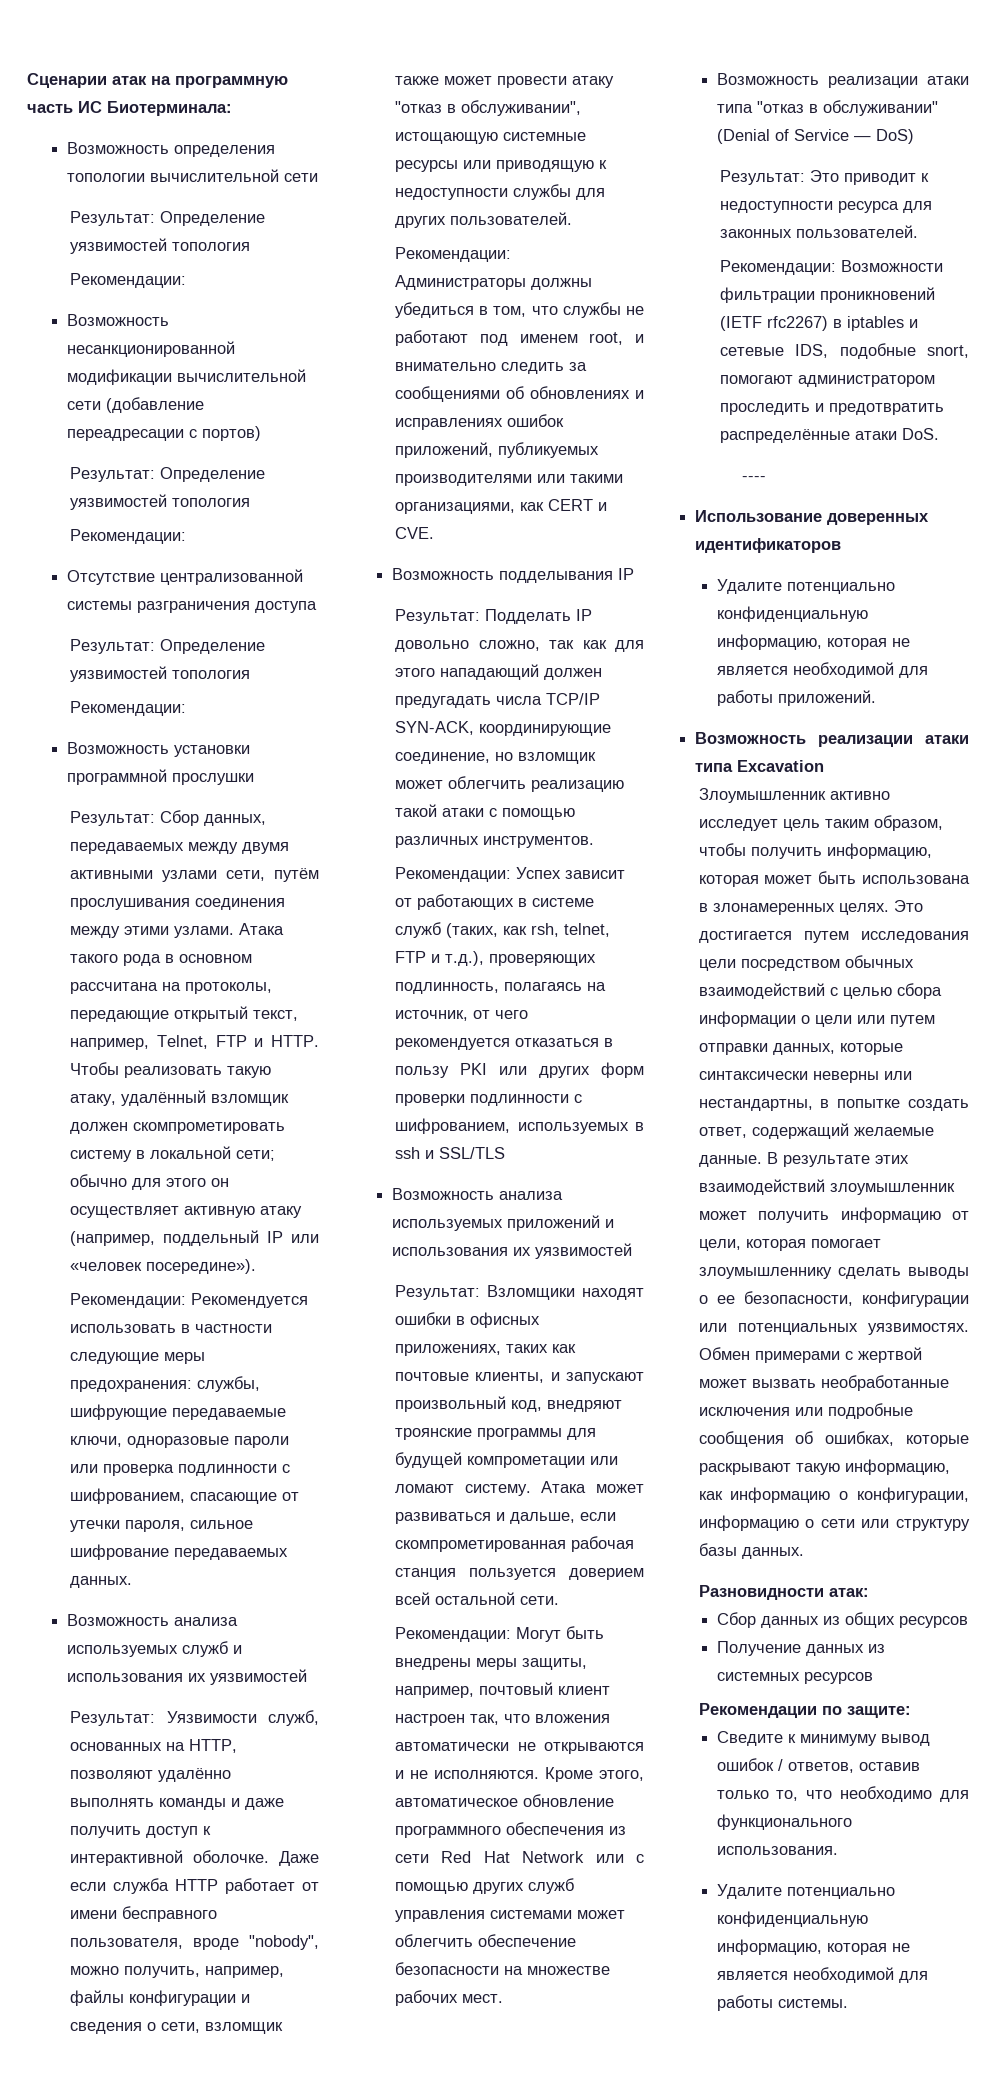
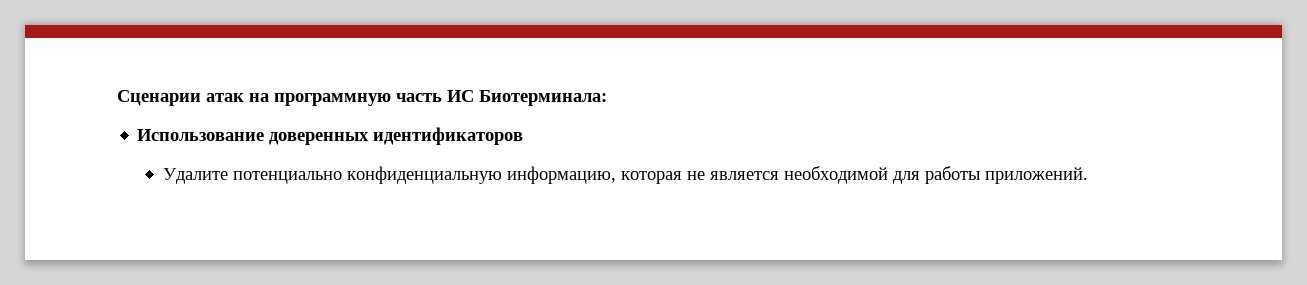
- Возможность определения топологии вычислительной сети
- Результат: Определение уязвимостей топология
- Рекомендации:
- Возможность несанкционированной модификации вычислительной сети (добавление переадресации с портов)
- Результат: Определение уязвимостей топология
- Рекомендации:
- Отсутствие централизованной системы разграничения доступа
- Результат: Определение уязвимостей топология
- Рекомендации:
- Возможность установки программной прослушки
- Результат: Сбор данных, передаваемых между двумя активными узлами сети, путём прослушивания соединения между этими узлами. Атака такого рода в основном рассчитана на протоколы, передающие открытый текст, например, Telnet, FTP и HTTP. Чтобы реализовать такую атаку, удалённый взломщик должен скомпрометировать систему в локальной сети; обычно для этого он осуществляет активную атаку (например, поддельный IP или «человек посередине»).
- Рекомендации: Рекомендуется использовать в частности следующие меры предохранения: службы, шифрующие передаваемые ключи, одноразовые пароли или проверка подлинности с шифрованием, спасающие от утечки пароля, сильное шифрование передаваемых данных.
- Возможность анализа используемых служб и использования их уязвимостей
- Результат: Уязвимости служб, основанных на HTTP, позволяют удалённо выполнять команды и даже получить доступ к интерактивной оболочке. Даже если служба HTTP работает от имени бесправного пользователя, вроде "nobody", можно получить, например, файлы конфигурации и сведения о сети, взломщик также может провести атаку "отказ в обслуживании", истощающую системные ресурсы или приводящую к недоступности службы для других пользователей.
- Рекомендации: Администраторы должны убедиться в том, что службы не работают под именем root, и внимательно следить за сообщениями об обновлениях и исправлениях ошибок приложений, публикуемых производителями или такими организациями, как CERT и CVE.
- Возможность подделывания IP
- Результат: Подделать IP довольно сложно, так как для этого нападающий должен предугадать числа TCP/IP SYN-ACK, координирующие соединение, но взломщик может облегчить реализацию такой атаки с помощью различных инструментов.
- Рекомендации: Успех зависит от работающих в системе служб (таких, как rsh, telnet, FTP и т.д.), проверяющих подлинность, полагаясь на источник, от чего рекомендуется отказаться в пользу PKI или других форм проверки подлинности с шифрованием, используемых в ssh и SSL/TLS
- Возможность анализа используемых приложений и использования их уязвимостей
- Результат: Взломщики находят ошибки в офисных приложениях, таких как почтовые клиенты, и запускают произвольный код, внедряют троянские программы для будущей компрометации или ломают систему. Атака может развиваться и дальше, если скомпрометированная рабочая станция пользуется доверием всей остальной сети.
- Рекомендации: Могут быть внедрены меры защиты, например, почтовый клиент настроен так, что вложения автоматически не открываются и не исполняются. Кроме этого, автоматическое обновление программного обеспечения из сети Red Hat Network или с помощью других служб управления системами может облегчить обеспечение безопасности на множестве рабочих мест.
- Возможность реализации атаки типа "отказ в обслуживании" (Denial of Service — DoS)
- Результат: Это приводит к недоступности ресурса для законных пользователей.
- Рекомендации: Возможности фильтрации проникновений (IETF rfc2267) в iptables и сетевые IDS, подобные snort, помогают администратором проследить и предотвратить распределённые атаки DoS.
- ----
- Возможность реализации атаки типа Excavation
- Злоумышленник активно исследует цель таким образом, чтобы получить информацию, которая может быть использована в злонамеренных целях. Это достигается путем исследования цели посредством обычных взаимодействий с целью сбора информации о цели или путем отправки данных, которые синтаксически неверны или нестандартны, в попытке создать ответ, содержащий желаемые данные. В результате этих взаимодействий злоумышленник может получить информацию от цели, которая помогает злоумышленнику сделать выводы о ее безопасности, конфигурации или потенциальных уязвимостях. Обмен примерами с жертвой может вызвать необработанные исключения или подробные сообщения об ошибках, которые раскрывают такую информацию, как информацию о конфигурации, информацию о сети или структуру базы данных.
- Разновидности атак:
- Сбор данных из общих ресурсов
- Получение данных из системных ресурсов
- Рекомендации по защите:
- Сведите к минимуму вывод ошибок / ответов, оставив только то, что необходимо для функционального использования.
- Удалите потенциально конфиденциальную информацию, которая не является необходимой для работы системы.

